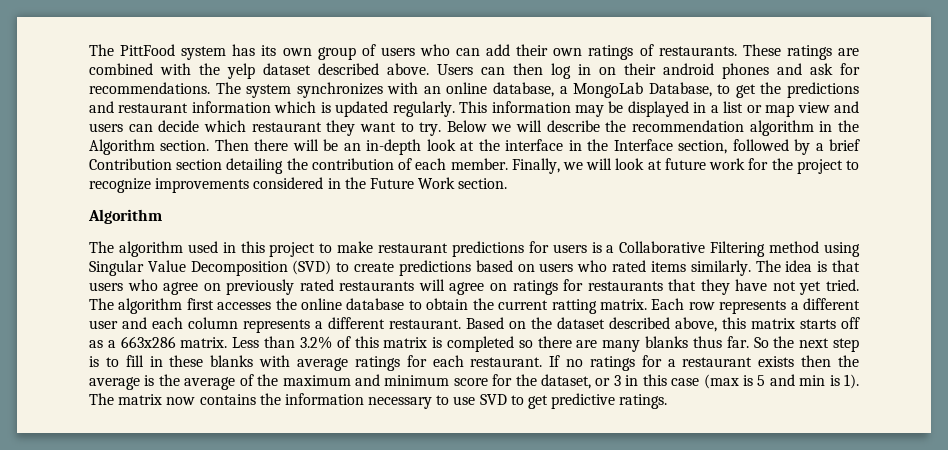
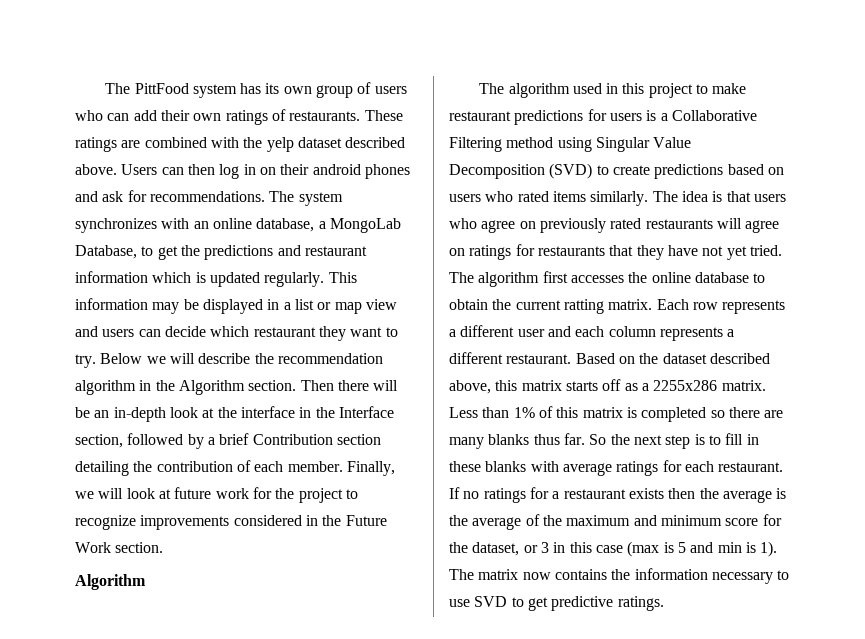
- Based on the dataset described above, this matrix starts off as a 663x286 matrix.
+ Based on the dataset described above, this matrix starts off as a 2255x286 matrix.
- Less than 3.2% of this matrix is completed so there are many blanks thus far.
+ Less than 1% of this matrix is completed so there are many blanks thus far.

